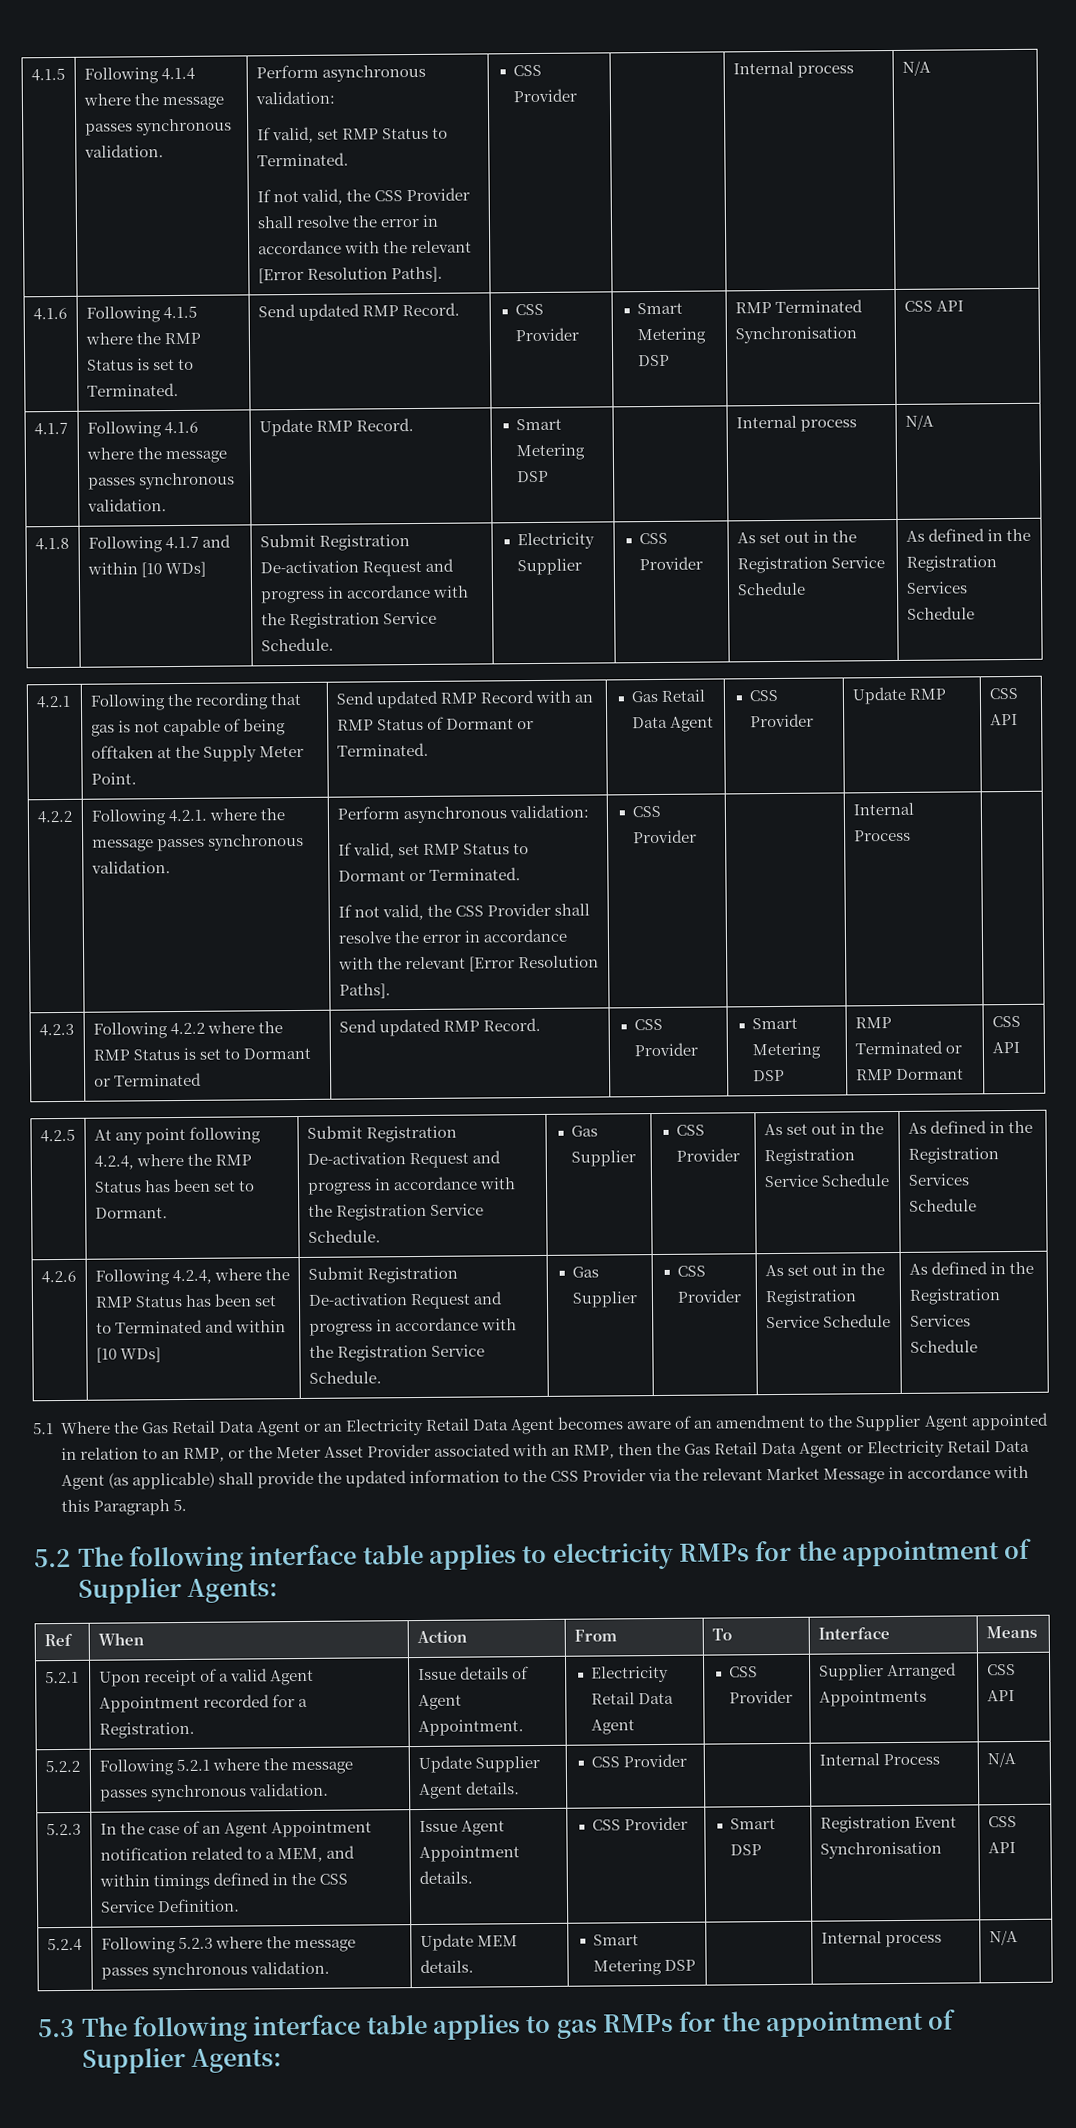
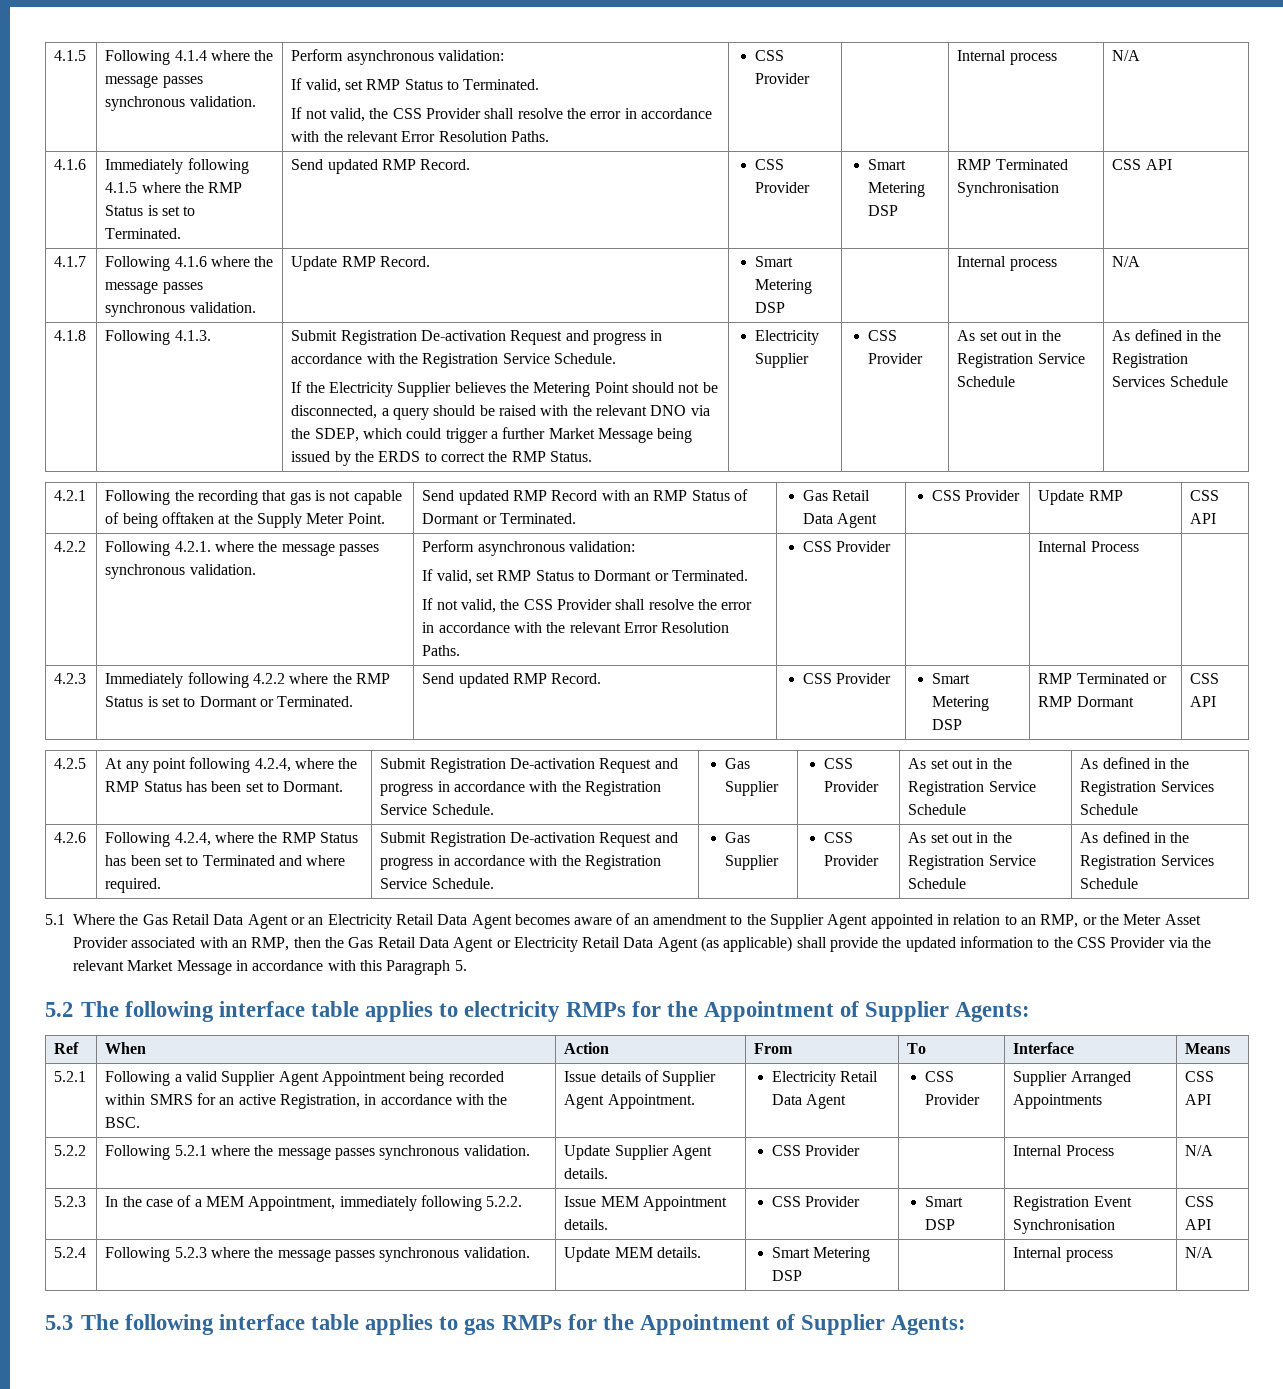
  If valid, set RMP Status to Terminated.
- If not valid, the CSS Provider shall resolve the error in accordance with the relevant [Error Resolution Paths].
+ If not valid, the CSS Provider shall resolve the error in accordance with the relevant Error Resolution Paths.
- 4.1.6 | Following 4.1.5 where the RMP Status is set to Terminated. | Send updated RMP Record. | CSS Provider | Smart Metering DSP | RMP Terminated Synchronisation | CSS API
+ 4.1.6 | Immediately following 4.1.5 where the RMP Status is set to Terminated. | Send updated RMP Record. | CSS Provider | Smart Metering DSP | RMP Terminated Synchronisation | CSS API
- Following 4.1.7 and within [10 WDs]
+ Following 4.1.3.
+ If the Electricity Supplier believes the Metering Point should not be disconnected, a query should be raised with the relevant DNO via the SDEP, which could trigger a further Market Message being issued by the ERDS to correct the RMP Status.
  If valid, set RMP Status to Dormant or Terminated.
- If not valid, the CSS Provider shall resolve the error in accordance with the relevant [Error Resolution Paths].
+ If not valid, the CSS Provider shall resolve the error in accordance with the relevant Error Resolution Paths.
- 4.2.3 | Following 4.2.2 where the RMP Status is set to Dormant or Terminated | Send updated RMP Record. | CSS Provider | Smart Metering DSP | RMP Terminated or RMP Dormant | CSS API
+ 4.2.3 | Immediately following 4.2.2 where the RMP Status is set to Dormant or Terminated. | Send updated RMP Record. | CSS Provider | Smart Metering DSP | RMP Terminated or RMP Dormant | CSS API
- Following 4.2.4, where the RMP Status has been set to Terminated and within [10 WDs]
+ Following 4.2.4, where the RMP Status has been set to Terminated and where required.
- 5.2 The following interface table applies to electricity RMPs for the appointment of Supplier Agents:
+ 5.2 The following interface table applies to electricity RMPs for the Appointment of Supplier Agents:
- 5.2.1 | Upon receipt of a valid Agent Appointment recorded for a Registration. | Issue details of Agent Appointment. | Electricity Retail Data Agent | CSS Provider | Supplier Arranged Appointments | CSS API
+ 5.2.1 | Following a valid Supplier Agent Appointment being recorded within SMRS for an active Registration, in accordance with the BSC. | Issue details of Supplier Agent Appointment. | Electricity Retail Data Agent | CSS Provider | Supplier Arranged Appointments | CSS API
- 5.2.3 | In the case of an Agent Appointment notification related to a MEM, and within timings defined in the CSS Service Definition. | Issue Agent Appointment details. | CSS Provider | Smart DSP | Registration Event Synchronisation | CSS API
+ 5.2.3 | In the case of a MEM Appointment, immediately following 5.2.2. | Issue MEM Appointment details. | CSS Provider | Smart DSP | Registration Event Synchronisation | CSS API
- 5.3 The following interface table applies to gas RMPs for the appointment of Supplier Agents:
+ 5.3 The following interface table applies to gas RMPs for the Appointment of Supplier Agents:

